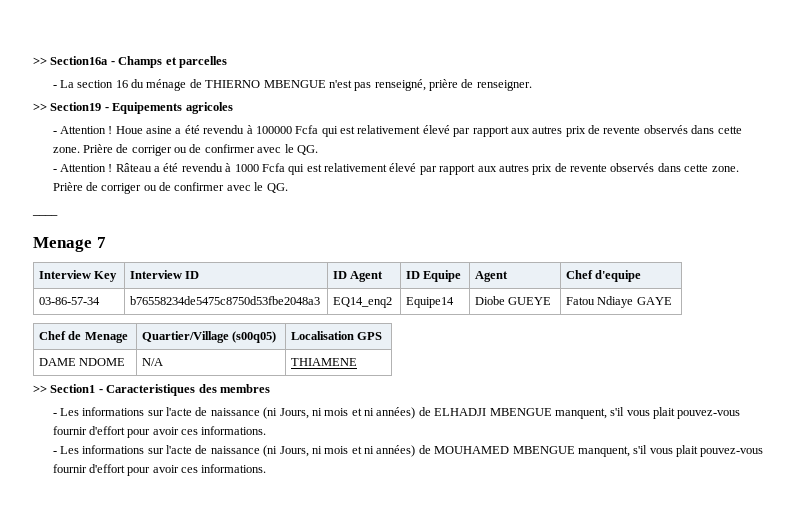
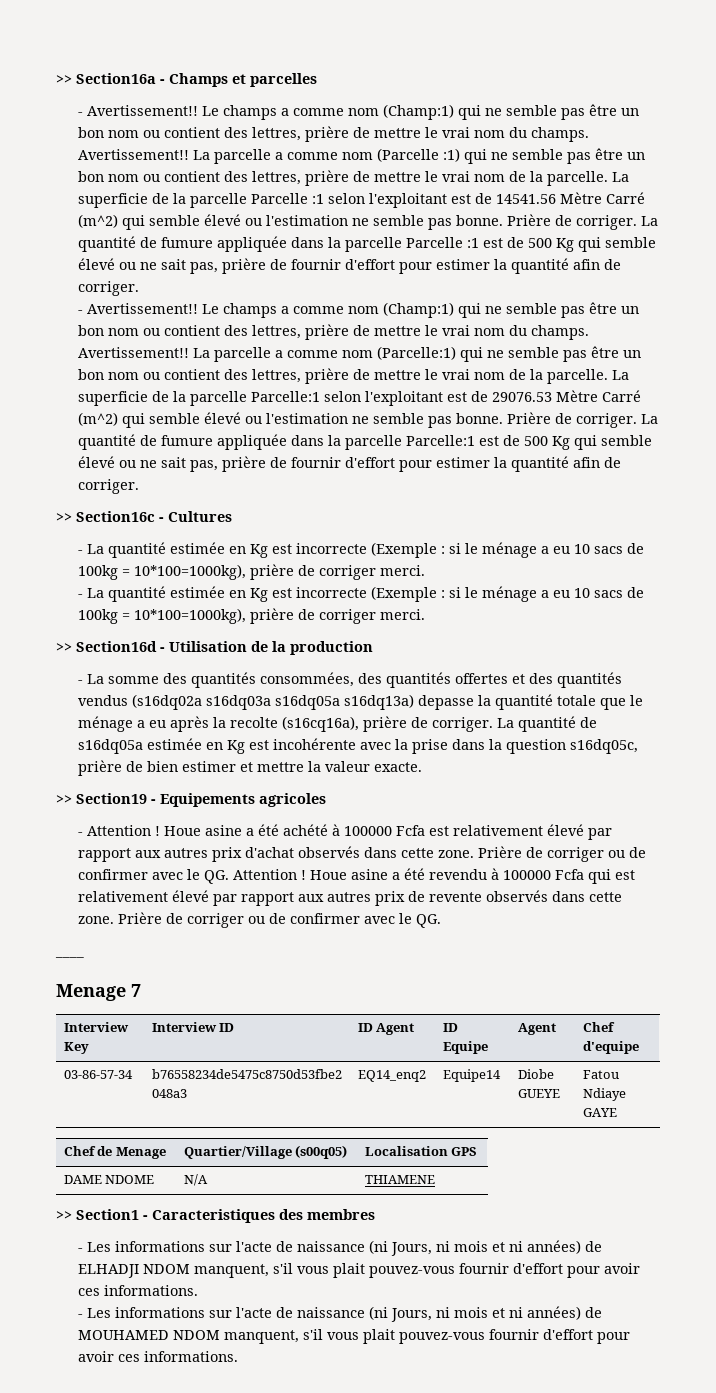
- - La section 16 du ménage de THIERNO MBENGUE n'est pas renseigné, prière de renseigner.
+ - Avertissement!! Le champs a comme nom (Champ:1) qui ne semble pas être un bon nom ou contient des lettres, prière de mettre le vrai nom du champs. Avertissement!! La parcelle a comme nom (Parcelle :1) qui ne semble pas être un bon nom ou contient des lettres, prière de mettre le vrai nom de la parcelle. La superficie de la parcelle Parcelle :1 selon l'exploitant est de 14541.56 Mètre Carré (m^2) qui semble élevé ou l'estimation ne semble pas bonne. Prière de corriger. La quantité de fumure appliquée dans la parcelle Parcelle :1 est de 500 Kg qui semble élevé ou ne sait pas, prière de fournir d'effort pour estimer la quantité afin de corriger.
+ - Avertissement!! Le champs a comme nom (Champ:1) qui ne semble pas être un bon nom ou contient des lettres, prière de mettre le vrai nom du champs. Avertissement!! La parcelle a comme nom (Parcelle:1) qui ne semble pas être un bon nom ou contient des lettres, prière de mettre le vrai nom de la parcelle. La superficie de la parcelle Parcelle:1 selon l'exploitant est de 29076.53 Mètre Carré (m^2) qui semble élevé ou l'estimation ne semble pas bonne. Prière de corriger. La quantité de fumure appliquée dans la parcelle Parcelle:1 est de 500 Kg qui semble élevé ou ne sait pas, prière de fournir d'effort pour estimer la quantité afin de corriger.
+ >> Section16c - Cultures
+ - La quantité estimée en Kg est incorrecte (Exemple : si le ménage a eu 10 sacs de 100kg = 10*100=1000kg), prière de corriger merci.
+ - La quantité estimée en Kg est incorrecte (Exemple : si le ménage a eu 10 sacs de 100kg = 10*100=1000kg), prière de corriger merci.
+ >> Section16d - Utilisation de la production
+ - La somme des quantités consommées, des quantités offertes et des quantités vendus (s16dq02a s16dq03a s16dq05a s16dq13a) depasse la quantité totale que le ménage a eu après la recolte (s16cq16a), prière de corriger. La quantité de s16dq05a estimée en Kg est incohérente avec la prise dans la question s16dq05c, prière de bien estimer et mettre la valeur exacte.
- Houe asine a été revendu à 100000 Fcfa qui est relativement élevé par rapport aux autres prix de revente observés dans cette zone. Prière de corriger ou de confirmer avec le QG.
- - Attention ! Râteau a été revendu à 1000 Fcfa qui est relativement élevé par rapport aux autres prix de revente observés dans cette zone.
+ Houe asine a été achété à 100000 Fcfa est relativement élevé par rapport aux autres prix d'achat observés dans cette zone. Prière de corriger ou de confirmer avec le QG. Attention ! Houe asine a été revendu à 100000 Fcfa qui est relativement élevé par rapport aux autres prix de revente observés dans cette zone.
- - Les informations sur l'acte de naissance (ni Jours, ni mois et ni années) de ELHADJI MBENGUE manquent, s'il vous plait pouvez-vous fournir d'effort pour avoir ces informations.
+ - Les informations sur l'acte de naissance (ni Jours, ni mois et ni années) de ELHADJI NDOM manquent, s'il vous plait pouvez-vous fournir d'effort pour avoir ces informations.
- - Les informations sur l'acte de naissance (ni Jours, ni mois et ni années) de MOUHAMED MBENGUE manquent, s'il vous plait pouvez-vous fournir d'effort pour avoir ces informations.
+ - Les informations sur l'acte de naissance (ni Jours, ni mois et ni années) de MOUHAMED NDOM manquent, s'il vous plait pouvez-vous fournir d'effort pour avoir ces informations.

